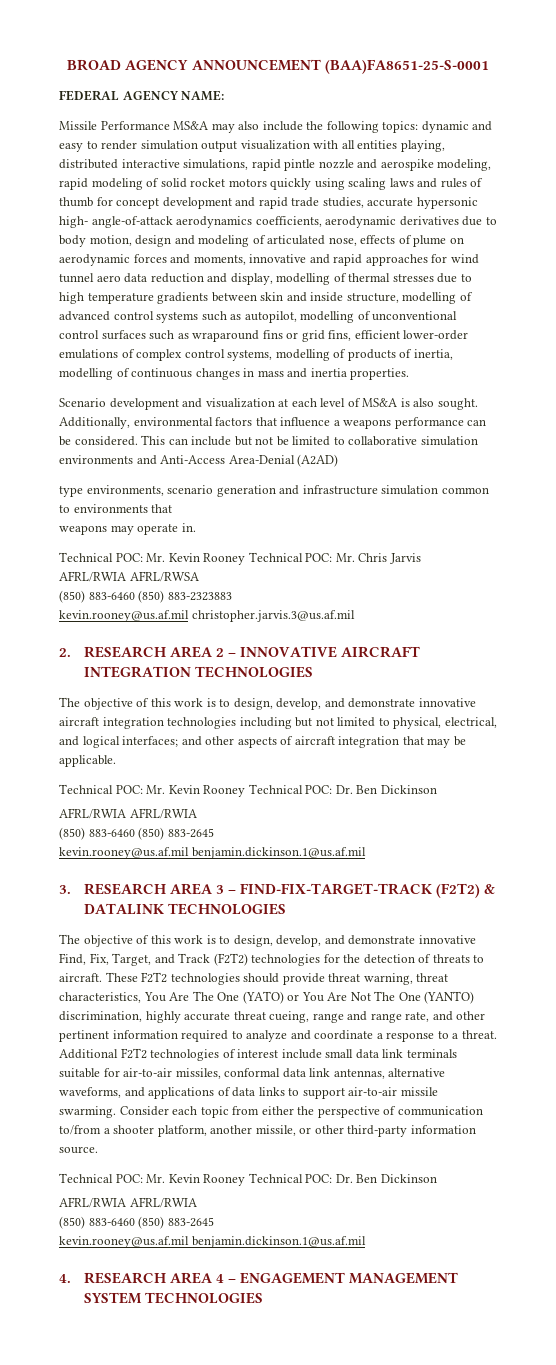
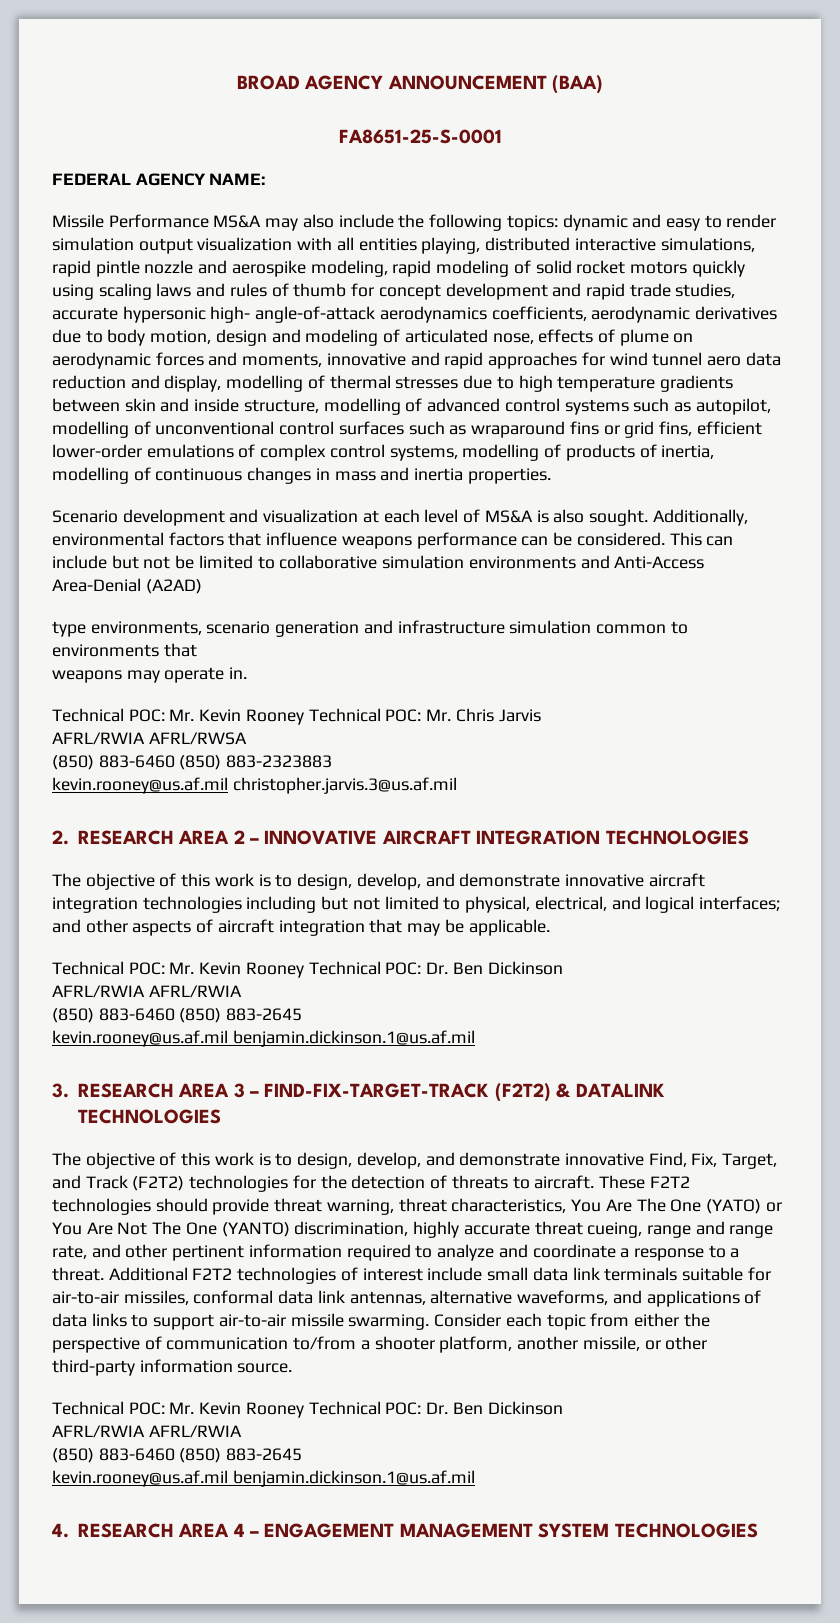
- BROAD AGENCY ANNOUNCEMENT (BAA)FA8651-25-S-0001
+ BROAD AGENCY ANNOUNCEMENT (BAA)
+ FA8651-25-S-0001
- Additionally, environmental factors that influence a weapons performance can be considered.
+ Additionally, environmental factors that influence weapons performance can be considered.

